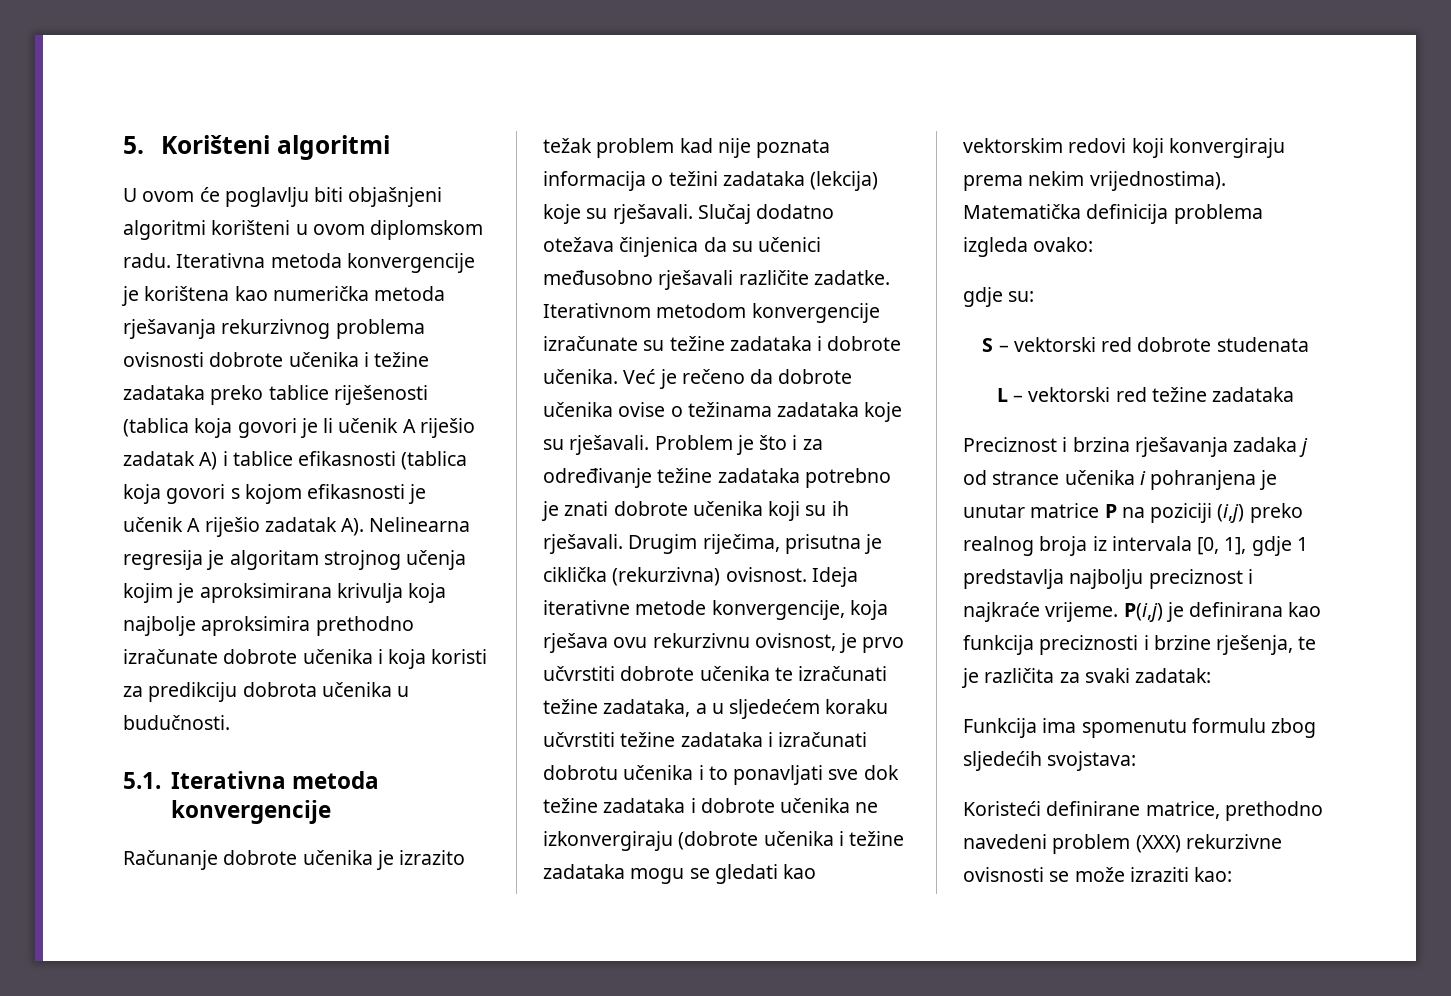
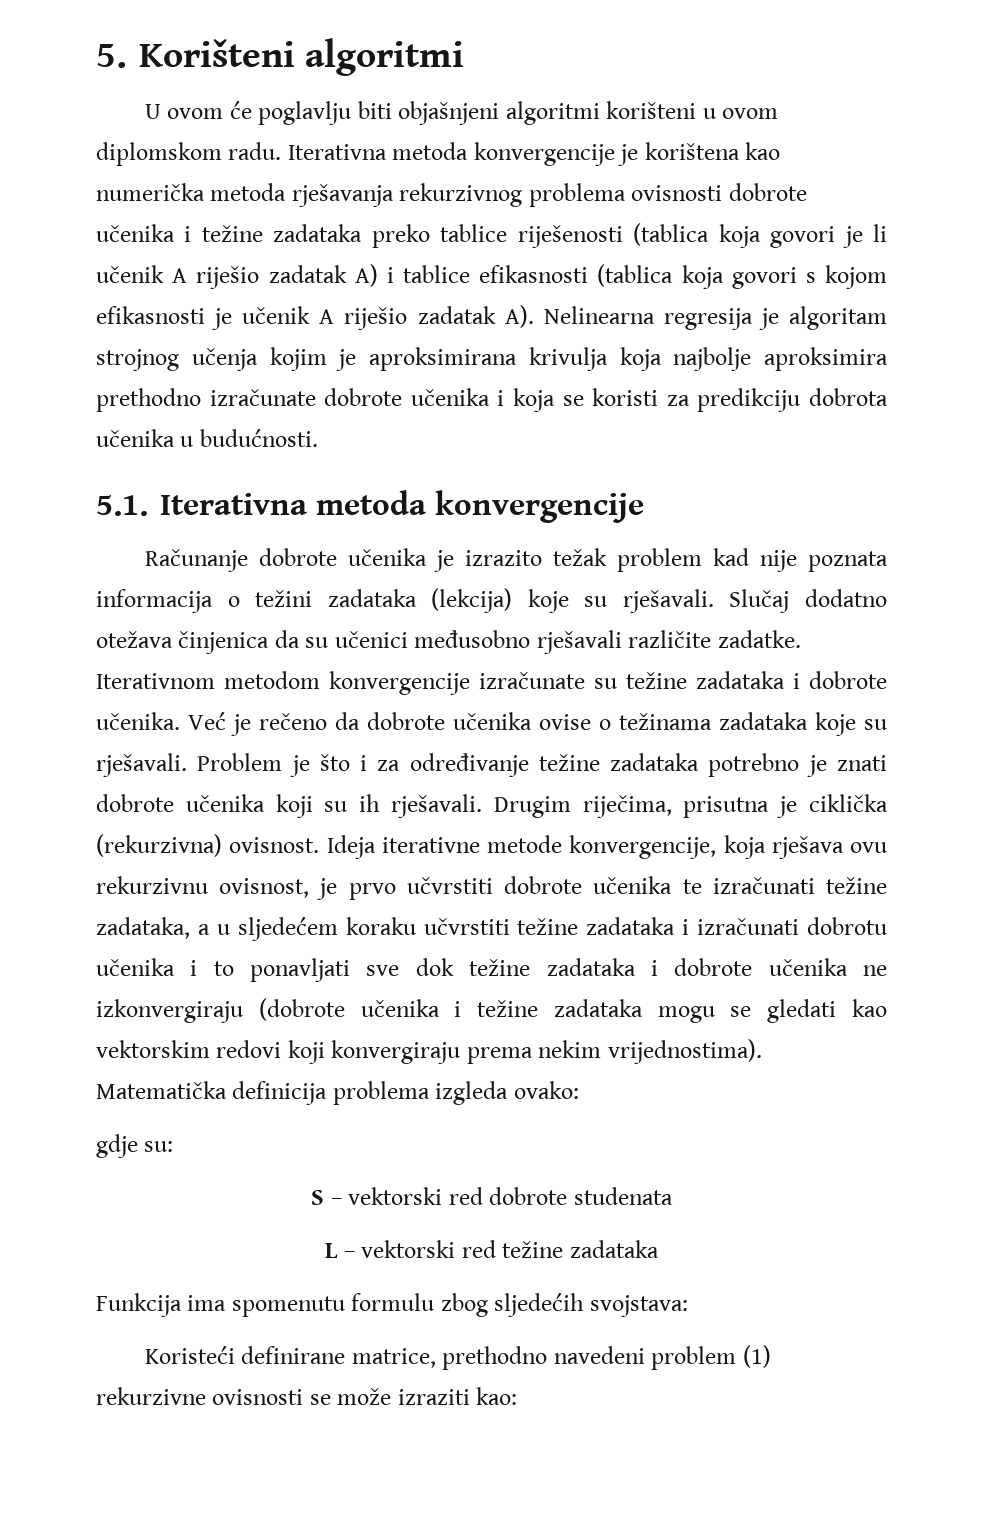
- Iterativna metoda konvergencije je korištena kao numerička metoda rješavanja rekurzivnog problema ovisnosti dobrote učenika i težine zadataka preko tablice riješenosti (tablica koja govori je li učenik A riješio zadatak A) i tablice efikasnosti (tablica koja govori s kojom efikasnosti je učenik A riješio zadatak A). Nelinearna regresija je algoritam strojnog učenja kojim je aproksimirana krivulja koja najbolje aproksimira prethodno izračunate dobrote učenika i koja koristi za predikciju dobrota učenika u budučnosti.
+ Iterativna metoda konvergencije je korištena kao numerička metoda rješavanja rekurzivnog problema ovisnosti dobrote učenika i težine zadataka preko tablice riješenosti (tablica koja govori je li učenik A riješio zadatak A) i tablice efikasnosti (tablica koja govori s kojom efikasnosti je učenik A riješio zadatak A). Nelinearna regresija je algoritam strojnog učenja kojim je aproksimirana krivulja koja najbolje aproksimira prethodno izračunate dobrote učenika i koja se koristi za predikciju dobrota učenika u budućnosti.
- Preciznost i brzina rješavanja zadaka j od strance učenika i pohranjena je unutar matrice P na poziciji (i,j) preko realnog broja iz intervala [0, 1], gdje 1 predstavlja najbolju preciznost i najkraće vrijeme. P(i,j) je definirana kao funkcija preciznosti i brzine rješenja, te je različita za svaki zadatak:
- Koristeći definirane matrice, prethodno navedeni problem (XXX) rekurzivne ovisnosti se može izraziti kao:
+ Koristeći definirane matrice, prethodno navedeni problem (1) rekurzivne ovisnosti se može izraziti kao:

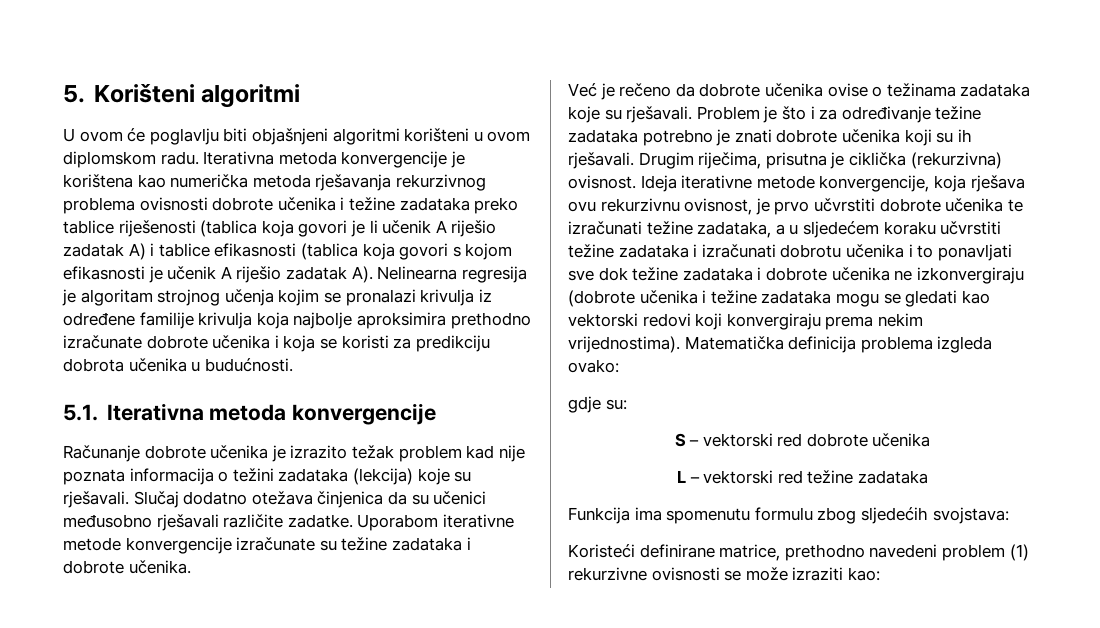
- Iterativna metoda konvergencije je korištena kao numerička metoda rješavanja rekurzivnog problema ovisnosti dobrote učenika i težine zadataka preko tablice riješenosti (tablica koja govori je li učenik A riješio zadatak A) i tablice efikasnosti (tablica koja govori s kojom efikasnosti je učenik A riješio zadatak A). Nelinearna regresija je algoritam strojnog učenja kojim je aproksimirana krivulja koja najbolje aproksimira prethodno izračunate dobrote učenika i koja se koristi za predikciju dobrota učenika u budućnosti.
+ Iterativna metoda konvergencije je korištena kao numerička metoda rješavanja rekurzivnog problema ovisnosti dobrote učenika i težine zadataka preko tablice riješenosti (tablica koja govori je li učenik A riješio zadatak A) i tablice efikasnosti (tablica koja govori s kojom efikasnosti je učenik A riješio zadatak A). Nelinearna regresija je algoritam strojnog učenja kojim se pronalazi krivulja iz određene familije krivulja koja najbolje aproksimira prethodno izračunate dobrote učenika i koja se koristi za predikciju dobrota učenika u budućnosti.
- Iterativnom metodom konvergencije izračunate su težine zadataka i dobrote učenika. Već je rečeno da dobrote učenika ovise o težinama zadataka koje su rješavali.
+ Uporabom iterativne metode konvergencije izračunate su težine zadataka i dobrote učenika.
+ Već je rečeno da dobrote učenika ovise o težinama zadataka koje su rješavali.
- Ideja iterativne metode konvergencije, koja rješava ovu rekurzivnu ovisnost, je prvo učvrstiti dobrote učenika te izračunati težine zadataka, a u sljedećem koraku učvrstiti težine zadataka i izračunati dobrotu učenika i to ponavljati sve dok težine zadataka i dobrote učenika ne izkonvergiraju (dobrote učenika i težine zadataka mogu se gledati kao vektorskim redovi koji konvergiraju prema nekim vrijednostima).
+ Ideja iterativne metode konvergencije, koja rješava ovu rekurzivnu ovisnost, je prvo učvrstiti dobrote učenika te izračunati težine zadataka, a u sljedećem koraku učvrstiti težine zadataka i izračunati dobrotu učenika i to ponavljati sve dok težine zadataka i dobrote učenika ne izkonvergiraju (dobrote učenika i težine zadataka mogu se gledati kao vektorski redovi koji konvergiraju prema nekim vrijednostima).
- S – vektorski red dobrote studenata
+ S – vektorski red dobrote učenika

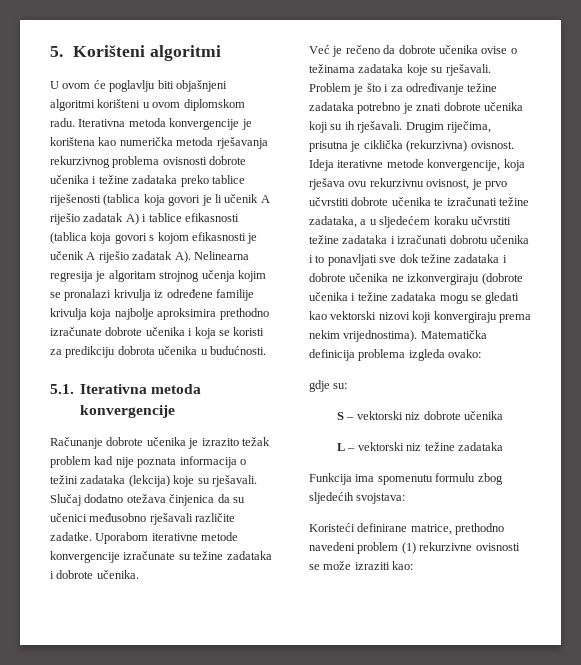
- Ideja iterativne metode konvergencije, koja rješava ovu rekurzivnu ovisnost, je prvo učvrstiti dobrote učenika te izračunati težine zadataka, a u sljedećem koraku učvrstiti težine zadataka i izračunati dobrotu učenika i to ponavljati sve dok težine zadataka i dobrote učenika ne izkonvergiraju (dobrote učenika i težine zadataka mogu se gledati kao vektorski redovi koji konvergiraju prema nekim vrijednostima).
+ Ideja iterativne metode konvergencije, koja rješava ovu rekurzivnu ovisnost, je prvo učvrstiti dobrote učenika te izračunati težine zadataka, a u sljedećem koraku učvrstiti težine zadataka i izračunati dobrotu učenika i to ponavljati sve dok težine zadataka i dobrote učenika ne izkonvergiraju (dobrote učenika i težine zadataka mogu se gledati kao vektorski nizovi koji konvergiraju prema nekim vrijednostima).
- S – vektorski red dobrote učenika
+ S – vektorski niz dobrote učenika
- L – vektorski red težine zadataka
+ L – vektorski niz težine zadataka

